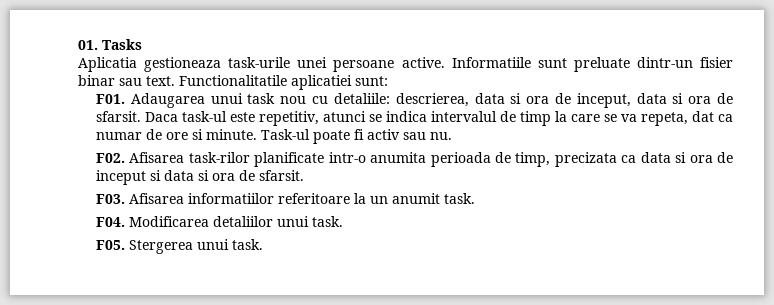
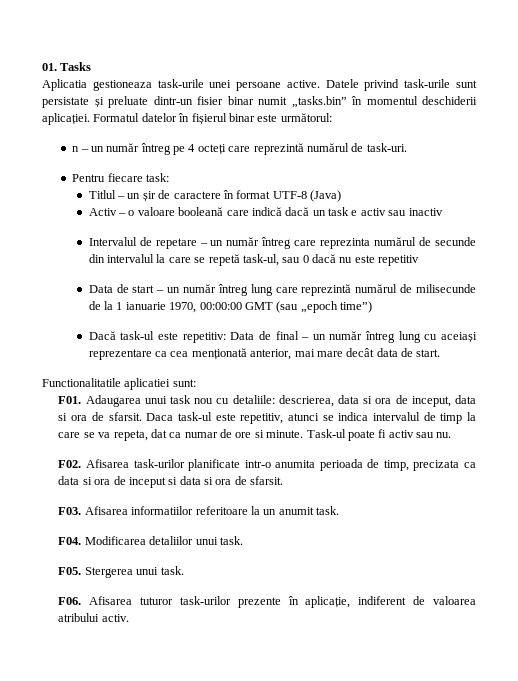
- Informatiile sunt preluate dintr-un fisier binar sau text. Functionalitatile aplicatiei sunt:
+ Datele privind task-urile sunt persistate și preluate dintr-un fisier binar numit „tasks.bin” în momentul deschiderii aplicației. Formatul datelor în fișierul binar este următorul:
+ n – un număr întreg pe 4 octeți care reprezintă numărul de task-uri.
+ Pentru fiecare task:
+ Titlul – un șir de caractere în format UTF-8 (Java)
+ Activ – o valoare booleană care indică dacă un task e activ sau inactiv
+ Intervalul de repetare – un număr întreg care reprezinta numărul de secunde din intervalul la care se repetă task-ul, sau 0 dacă nu este repetitiv
+ Data de start – un număr întreg lung care reprezintă numărul de milisecunde de la 1 ianuarie 1970, 00:00:00 GMT (sau „epoch time”)
+ Dacă task-ul este repetitiv: Data de final – un număr întreg lung cu aceiași reprezentare ca cea menționată anterior, mai mare decât data de start.
+ Functionalitatile aplicatiei sunt:
- F02. Afisarea task-rilor planificate intr-o anumita perioada de timp, precizata ca data si ora de inceput si data si ora de sfarsit.
+ F02. Afisarea task-urilor planificate intr-o anumita perioada de timp, precizata ca data si ora de inceput si data si ora de sfarsit.
+ F06. Afisarea tuturor task-urilor prezente în aplicație, indiferent de valoarea atribului activ.

